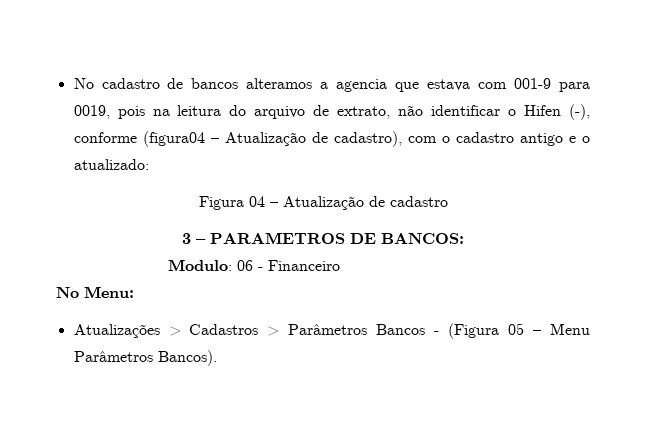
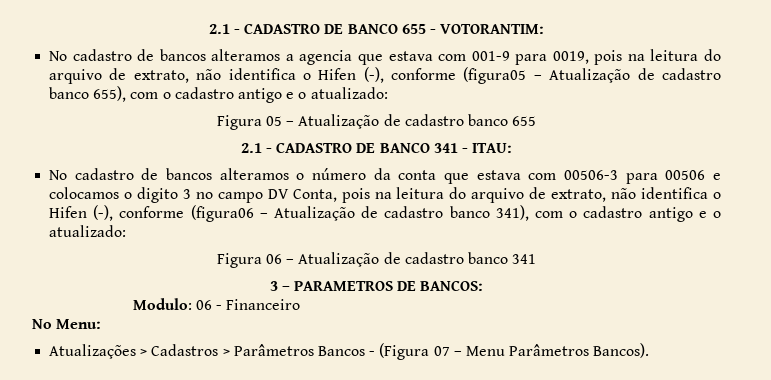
+ 2.1 - CADASTRO DE BANCO 655 - VOTORANTIM:
- No cadastro de bancos alteramos a agencia que estava com 001-9 para 0019, pois na leitura do arquivo de extrato, não identificar o Hifen (-), conforme (figura04 – Atualização de cadastro), com o cadastro antigo e o atualizado:
- Figura 04 – Atualização de cadastro
+ No cadastro de bancos alteramos a agencia que estava com 001-9 para 0019, pois na leitura do arquivo de extrato, não identifica o Hifen (-), conforme (figura05 – Atualização de cadastro banco 655), com o cadastro antigo e o atualizado:
+ Figura 05 – Atualização de cadastro banco 655
+ 2.1 - CADASTRO DE BANCO 341 - ITAU:
+ No cadastro de bancos alteramos o número da conta que estava com 00506-3 para 00506 e colocamos o digito 3 no campo DV Conta, pois na leitura do arquivo de extrato, não identifica o Hifen (-), conforme (figura06 – Atualização de cadastro banco 341), com o cadastro antigo e o atualizado:
+ Figura 06 – Atualização de cadastro banco 341
- Atualizações > Cadastros > Parâmetros Bancos - (Figura 05 – Menu Parâmetros Bancos).
+ Atualizações > Cadastros > Parâmetros Bancos - (Figura 07 – Menu Parâmetros Bancos).

